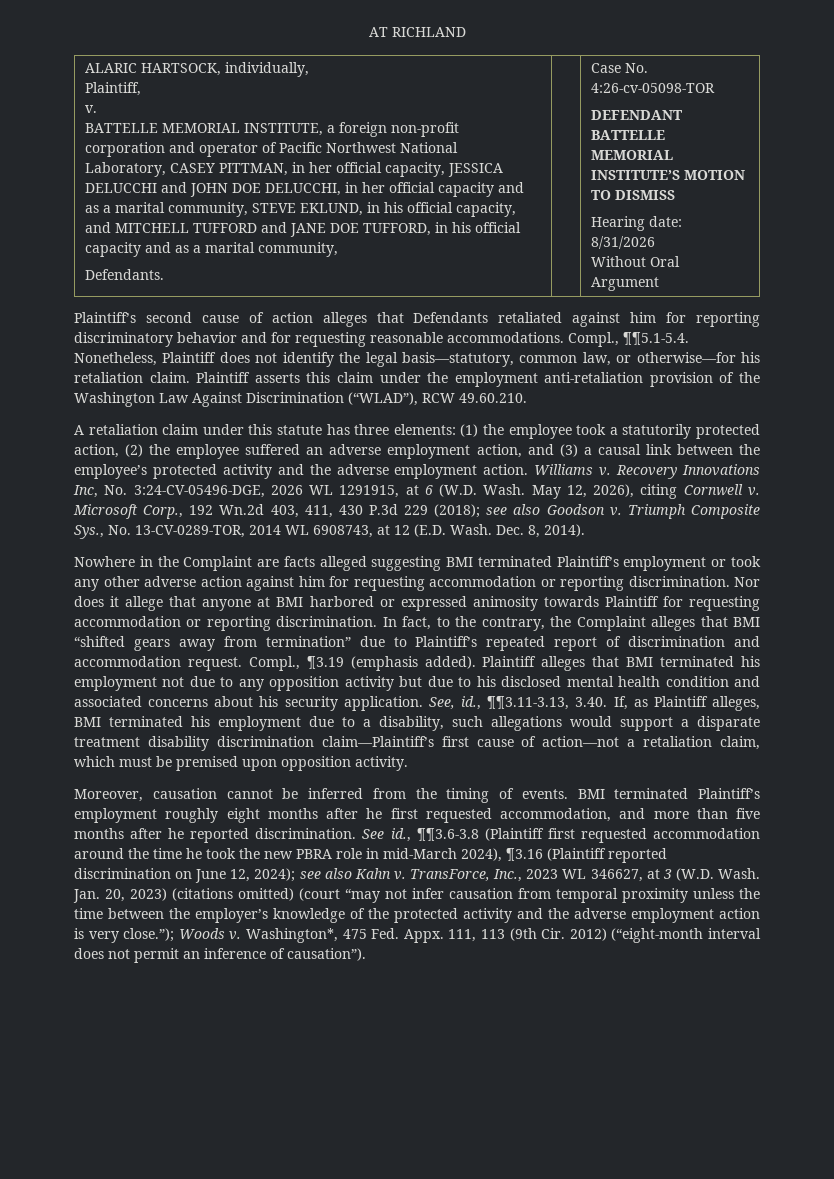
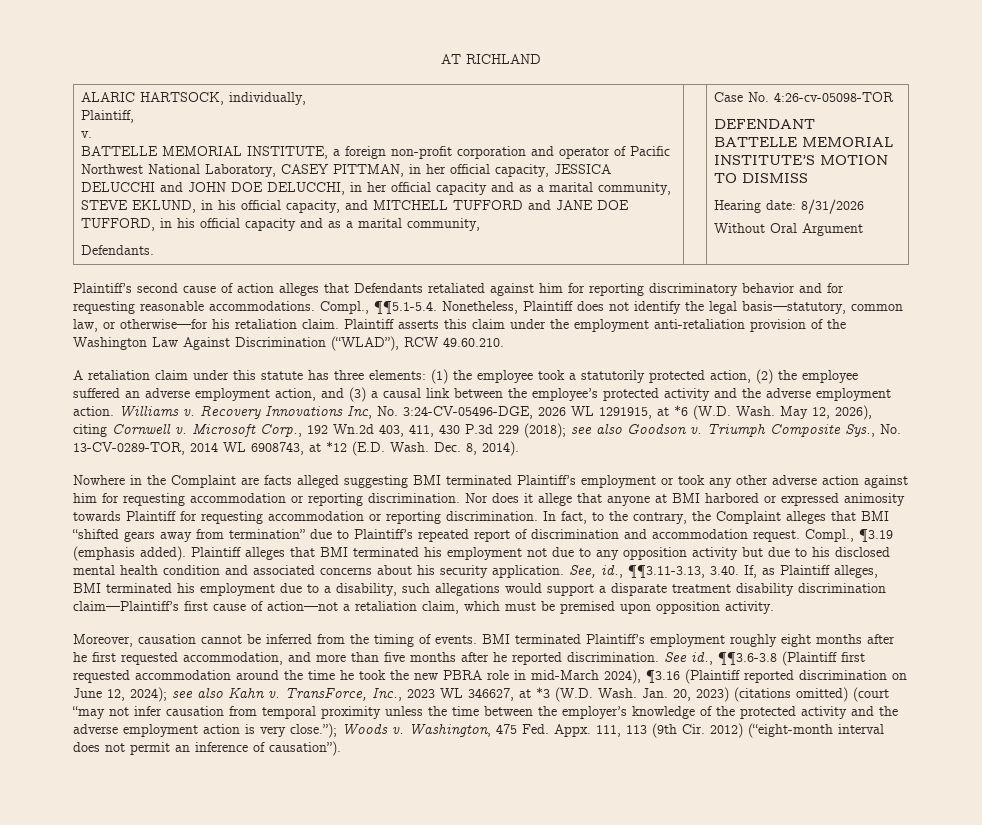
- Recovery Innovations Inc, No. 3:24-CV-05496-DGE, 2026 WL 1291915, at 6 (W.D. Wash.
+ Recovery Innovations Inc, No. 3:24-CV-05496-DGE, 2026 WL 1291915, at *6 (W.D. Wash.
- Triumph Composite Sys., No. 13-CV-0289-TOR, 2014 WL 6908743, at 12 (E.D. Wash.
+ Triumph Composite Sys., No. 13-CV-0289-TOR, 2014 WL 6908743, at *12 (E.D. Wash.
- TransForce, Inc., 2023 WL 346627, at 3 (W.D. Wash.
+ TransForce, Inc., 2023 WL 346627, at *3 (W.D. Wash.
- Washington*, 475 Fed. Appx.
+ Washington, 475 Fed. Appx.

